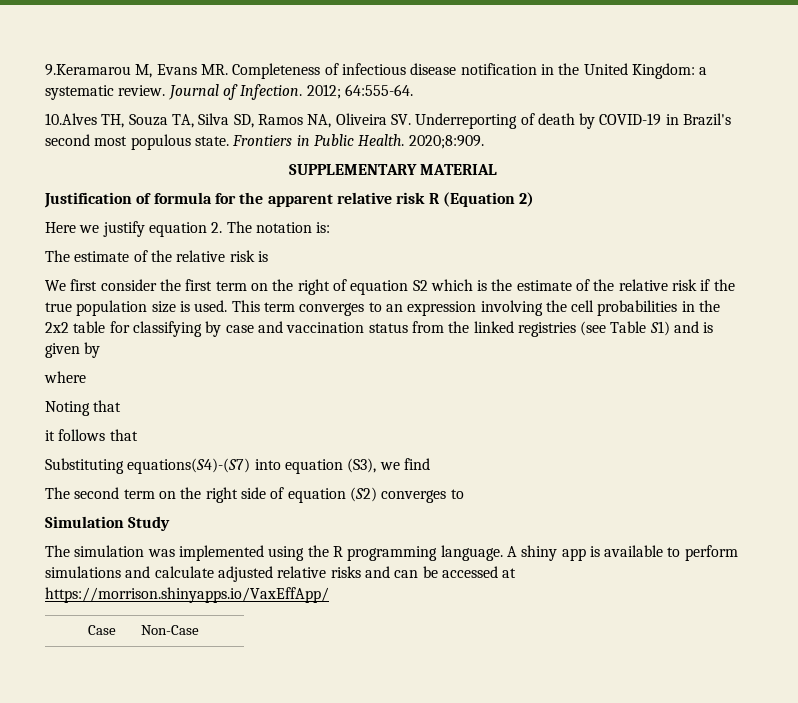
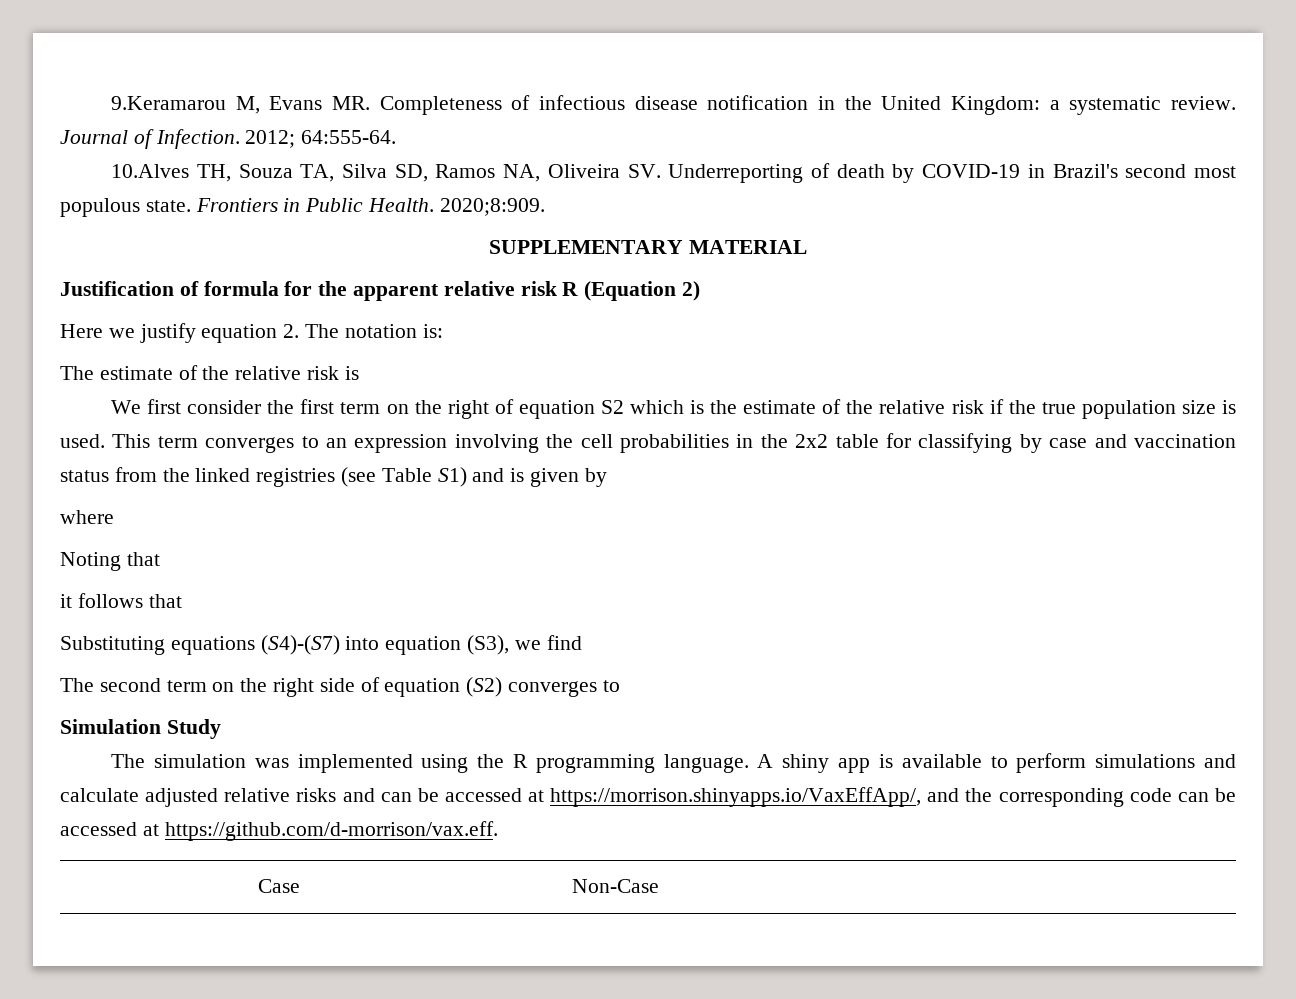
- Substituting equations(S4)-(S7) into equation (S3), we find
+ Substituting equations (S4)-(S7) into equation (S3), we find
- A shiny app is available to perform simulations and calculate adjusted relative risks and can be accessed at https://morrison.shinyapps.io/VaxEffApp/
+ A shiny app is available to perform simulations and calculate adjusted relative risks and can be accessed at https://morrison.shinyapps.io/VaxEffApp/, and the corresponding code can be accessed at https://github.com/d-morrison/vax.eff.

